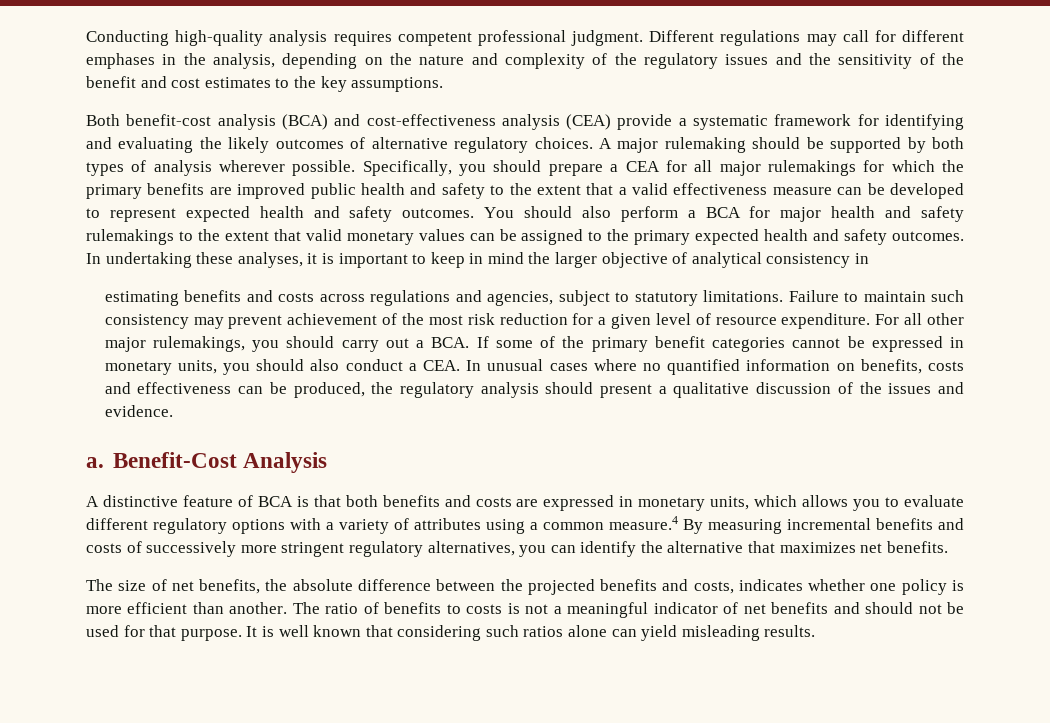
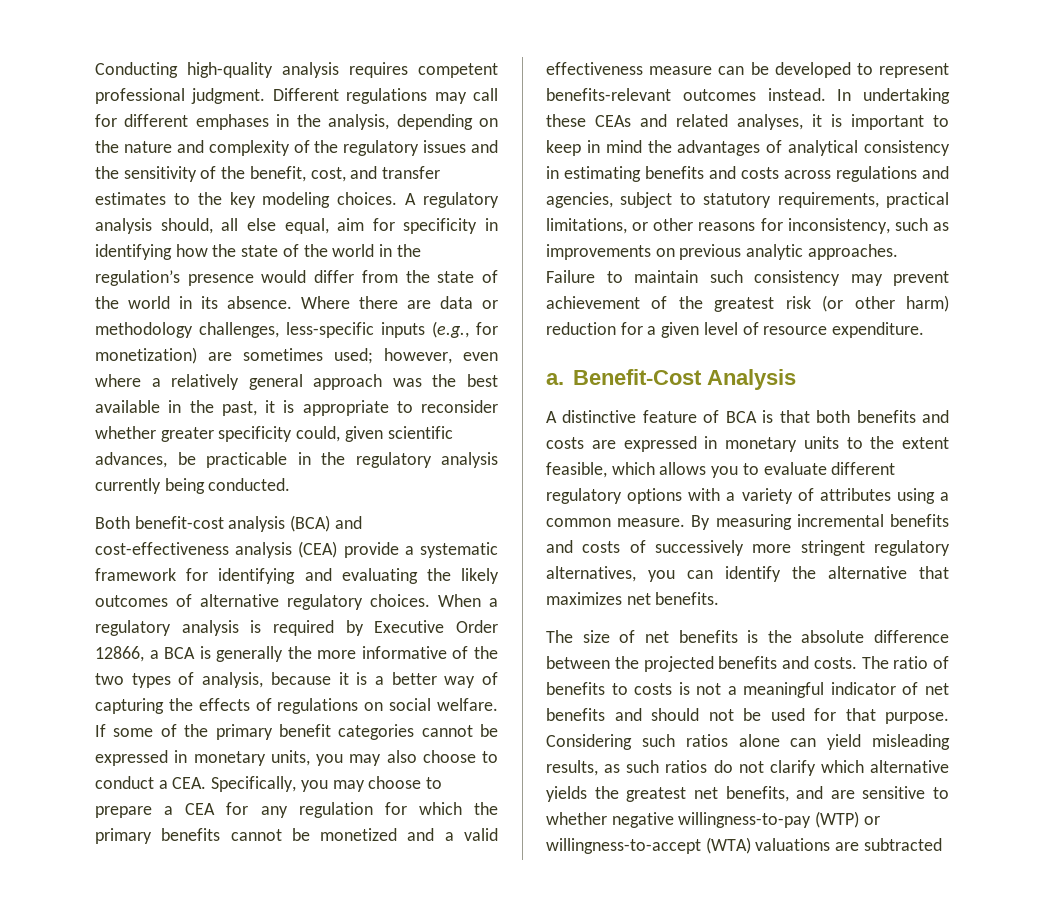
- Different regulations may call for different emphases in the analysis, depending on the nature and complexity of the regulatory issues and the sensitivity of the benefit and cost estimates to the key assumptions.
+ Different regulations may call for different emphases in the analysis, depending on the nature and complexity of the regulatory issues and the sensitivity of the benefit, cost, and transfer estimates to the key modeling choices. A regulatory analysis should, all else equal, aim for specificity in identifying how the state of the world in the regulation’s presence would differ from the state of the world in its absence. Where there are data or methodology challenges, less-specific inputs (e.g., for monetization) are sometimes used; however, even where a relatively general approach was the best available in the past, it is appropriate to reconsider whether greater specificity could, given scientific advances, be practicable in the regulatory analysis currently being conducted.
- A major rulemaking should be supported by both types of analysis wherever possible. Specifically, you should prepare a CEA for all major rulemakings for which the primary benefits are improved public health and safety to the extent that a valid effectiveness measure can be developed to represent expected health and safety outcomes. You should also perform a BCA for major health and safety rulemakings to the extent that valid monetary values can be assigned to the primary expected health and safety outcomes. In undertaking these analyses, it is important to keep in mind the larger objective of analytical consistency in
- estimating benefits and costs across regulations and agencies, subject to statutory limitations. Failure to maintain such consistency may prevent achievement of the most risk reduction for a given level of resource expenditure. For all other major rulemakings, you should carry out a BCA. If some of the primary benefit categories cannot be expressed in monetary units, you should also conduct a CEA. In unusual cases where no quantified information on benefits, costs and effectiveness can be produced, the regulatory analysis should present a qualitative discussion of the issues and evidence.
+ When a regulatory analysis is required by Executive Order 12866, a BCA is generally the more informative of the two types of analysis, because it is a better way of capturing the effects of regulations on social welfare. If some of the primary benefit categories cannot be expressed in monetary units, you may also choose to conduct a CEA. Specifically, you may choose to prepare a CEA for any regulation for which the primary benefits cannot be monetized and a valid effectiveness measure can be developed to represent benefits-relevant outcomes instead. In undertaking these CEAs and related analyses, it is important to keep in mind the advantages of analytical consistency in estimating benefits and costs across regulations and agencies, subject to statutory requirements, practical limitations, or other reasons for inconsistency, such as improvements on previous analytic approaches. Failure to maintain such consistency may prevent achievement of the greatest risk (or other harm) reduction for a given level of resource expenditure.
- A distinctive feature of BCA is that both benefits and costs are expressed in monetary units, which allows you to evaluate different regulatory options with a variety of attributes using a common measure.4 By measuring incremental benefits and costs of successively more stringent regulatory alternatives, you can identify the alternative that maximizes net benefits.
+ A distinctive feature of BCA is that both benefits and costs are expressed in monetary units to the extent feasible, which allows you to evaluate different regulatory options with a variety of attributes using a common measure. By measuring incremental benefits and costs of successively more stringent regulatory alternatives, you can identify the alternative that maximizes net benefits.
- The size of net benefits, the absolute difference between the projected benefits and costs, indicates whether one policy is more efficient than another.
+ The size of net benefits is the absolute difference between the projected benefits and costs.
- It is well known that considering such ratios alone can yield misleading results.
+ Considering such ratios alone can yield misleading results, as such ratios do not clarify which alternative yields the greatest net benefits, and are sensitive to whether negative willingness-to-pay (WTP) or willingness-to-accept (WTA) valuations are subtracted

